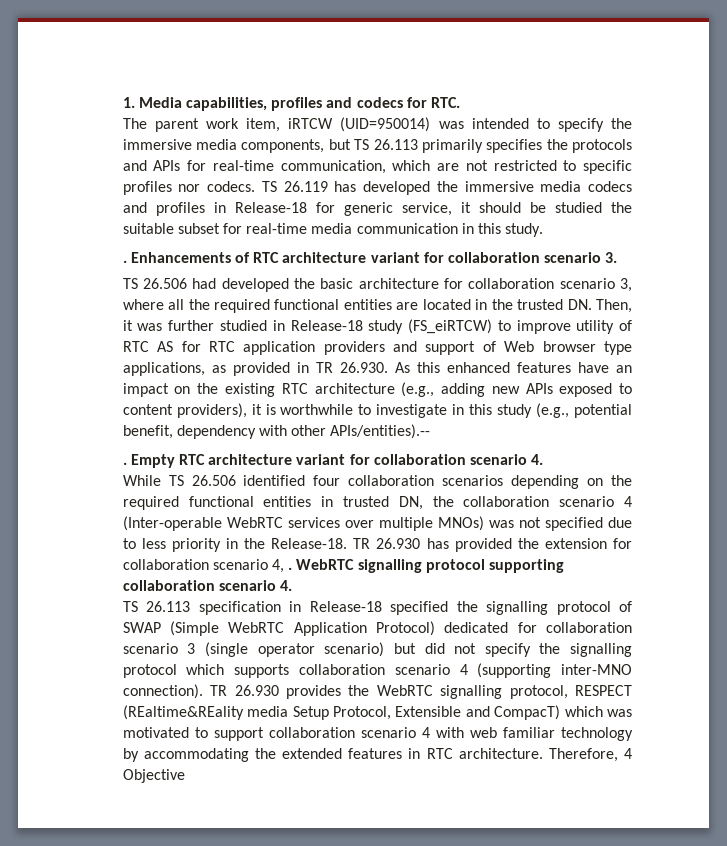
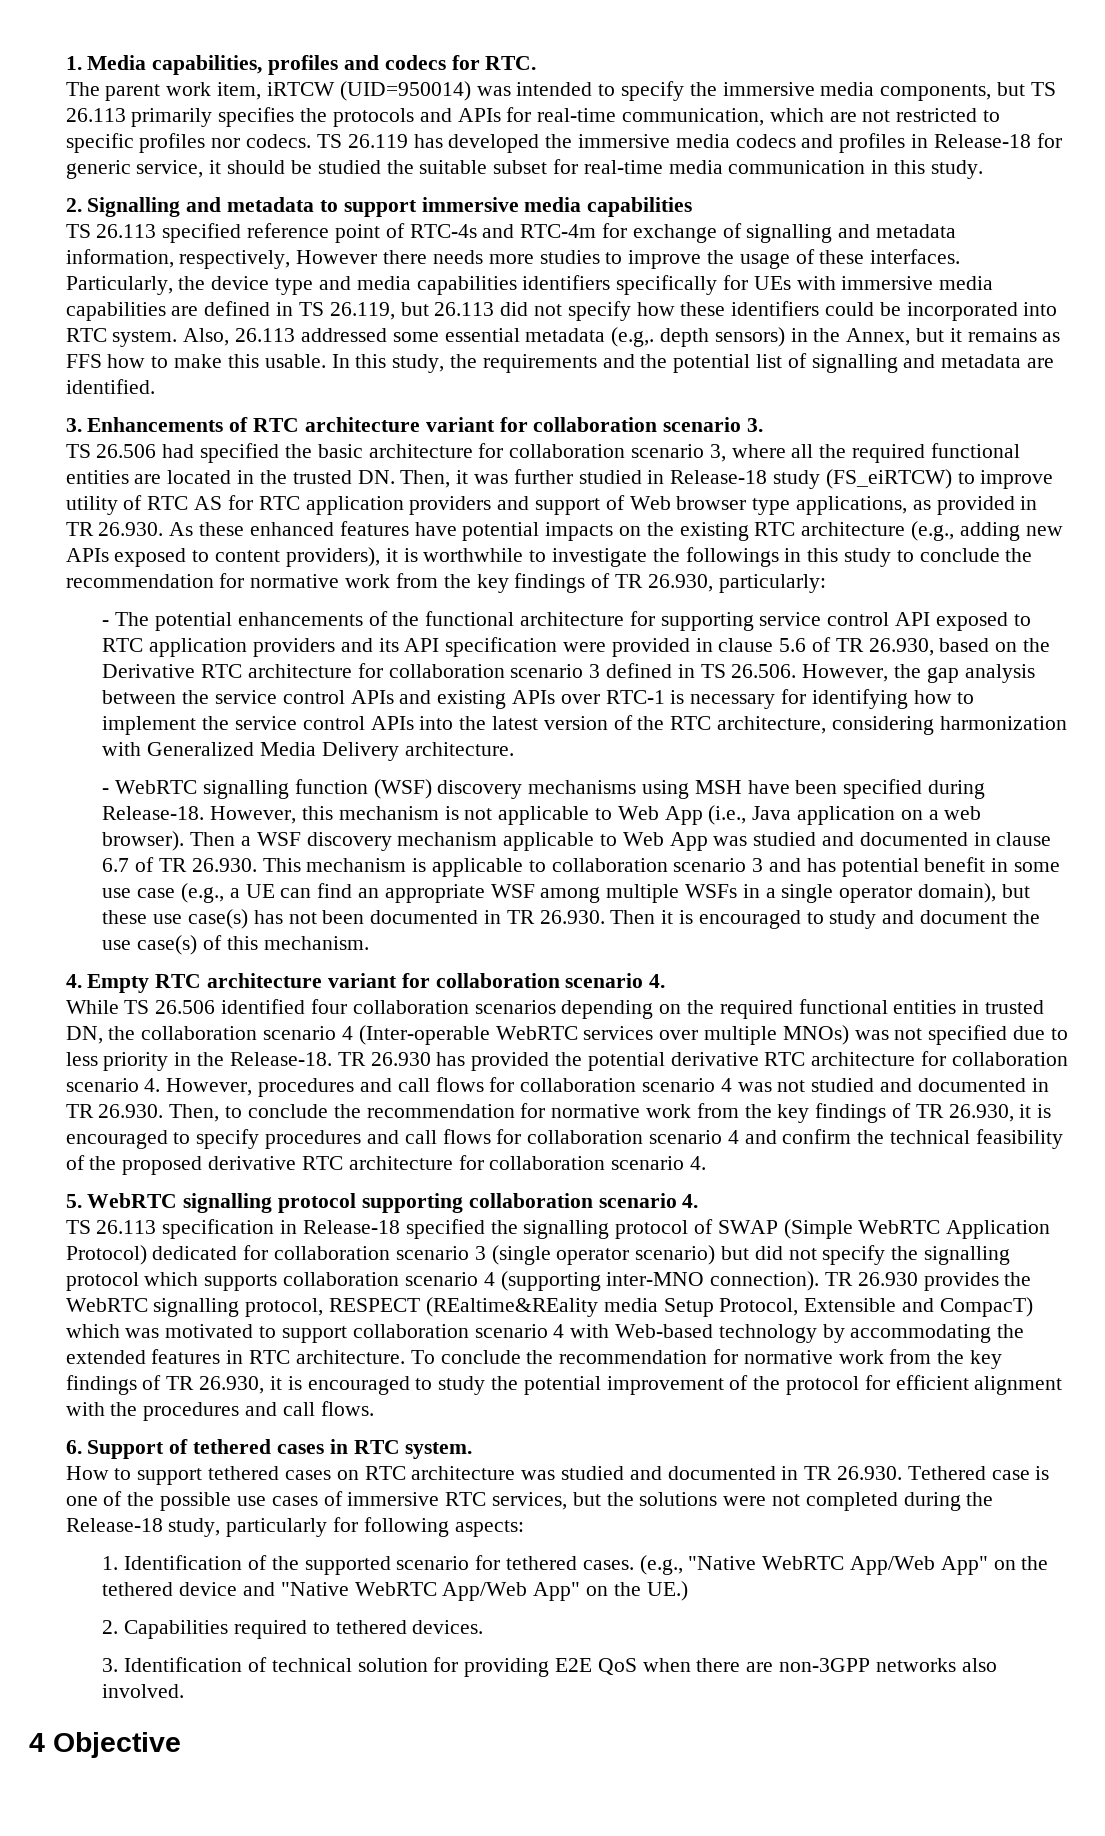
- . Enhancements of RTC architecture variant for collaboration scenario 3.
+ 2. Signalling and metadata to support immersive media capabilities
+ TS 26.113 specified reference point of RTC-4s and RTC-4m for exchange of signalling and metadata information, respectively, However there needs more studies to improve the usage of these interfaces. Particularly, the device type and media capabilities identifiers specifically for UEs with immersive media capabilities are defined in TS 26.119, but 26.113 did not specify how these identifiers could be incorporated into RTC system. Also, 26.113 addressed some essential metadata (e.g,. depth sensors) in the Annex, but it remains as FFS how to make this usable. In this study, the requirements and the potential list of signalling and metadata are identified.
+ 3. Enhancements of RTC architecture variant for collaboration scenario 3.
- TS 26.506 had developed the basic architecture for collaboration scenario 3, where all the required functional entities are located in the trusted DN. Then, it was further studied in Release-18 study (FS_eiRTCW) to improve utility of RTC AS for RTC application providers and support of Web browser type applications, as provided in TR 26.930. As this enhanced features have an impact on the existing RTC architecture (e.g., adding new APIs exposed to content providers), it is worthwhile to investigate in this study (e.g., potential benefit, dependency with other APIs/entities).--
- . Empty RTC architecture variant for collaboration scenario 4.
+ TS 26.506 had specified the basic architecture for collaboration scenario 3, where all the required functional entities are located in the trusted DN. Then, it was further studied in Release-18 study (FS_eiRTCW) to improve utility of RTC AS for RTC application providers and support of Web browser type applications, as provided in TR 26.930. As these enhanced features have potential impacts on the existing RTC architecture (e.g., adding new APIs exposed to content providers), it is worthwhile to investigate the followings in this study to conclude the recommendation for normative work from the key findings of TR 26.930, particularly:
+ - The potential enhancements of the functional architecture for supporting service control API exposed to RTC application providers and its API specification were provided in clause 5.6 of TR 26.930, based on the Derivative RTC architecture for collaboration scenario 3 defined in TS 26.506. However, the gap analysis between the service control APIs and existing APIs over RTC-1 is necessary for identifying how to implement the service control APIs into the latest version of the RTC architecture, considering harmonization with Generalized Media Delivery architecture.
+ - WebRTC signalling function (WSF) discovery mechanisms using MSH have been specified during Release-18. However, this mechanism is not applicable to Web App (i.e., Java application on a web browser). Then a WSF discovery mechanism applicable to Web App was studied and documented in clause 6.7 of TR 26.930. This mechanism is applicable to collaboration scenario 3 and has potential benefit in some use case (e.g., a UE can find an appropriate WSF among multiple WSFs in a single operator domain), but these use case(s) has not been documented in TR 26.930. Then it is encouraged to study and document the use case(s) of this mechanism.
+ 4. Empty RTC architecture variant for collaboration scenario 4.
- TR 26.930 has provided the extension for collaboration scenario 4, . WebRTC signalling protocol supporting collaboration scenario 4.
+ TR 26.930 has provided the potential derivative RTC architecture for collaboration scenario 4. However, procedures and call flows for collaboration scenario 4 was not studied and documented in TR 26.930. Then, to conclude the recommendation for normative work from the key findings of TR 26.930, it is encouraged to specify procedures and call flows for collaboration scenario 4 and confirm the technical feasibility of the proposed derivative RTC architecture for collaboration scenario 4.
+ 5. WebRTC signalling protocol supporting collaboration scenario 4.
- TR 26.930 provides the WebRTC signalling protocol, RESPECT (REaltime&REality media Setup Protocol, Extensible and CompacT) which was motivated to support collaboration scenario 4 with web familiar technology by accommodating the extended features in RTC architecture.
+ TR 26.930 provides the WebRTC signalling protocol, RESPECT (REaltime&REality media Setup Protocol, Extensible and CompacT) which was motivated to support collaboration scenario 4 with Web-based technology by accommodating the extended features in RTC architecture.
- Therefore, 4 Objective
+ To conclude the recommendation for normative work from the key findings of TR 26.930, it is encouraged to study the potential improvement of the protocol for efficient alignment with the procedures and call flows.
+ 6. Support of tethered cases in RTC system.
+ How to support tethered cases on RTC architecture was studied and documented in TR 26.930. Tethered case is one of the possible use cases of immersive RTC services, but the solutions were not completed during the Release-18 study, particularly for following aspects:
+ 1. Identification of the supported scenario for tethered cases. (e.g., "Native WebRTC App/Web App" on the tethered device and "Native WebRTC App/Web App" on the UE.)
+ 2. Capabilities required to tethered devices.
+ 3. Identification of technical solution for providing E2E QoS when there are non-3GPP networks also involved.
+ 4 Objective

